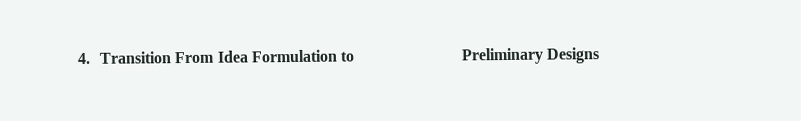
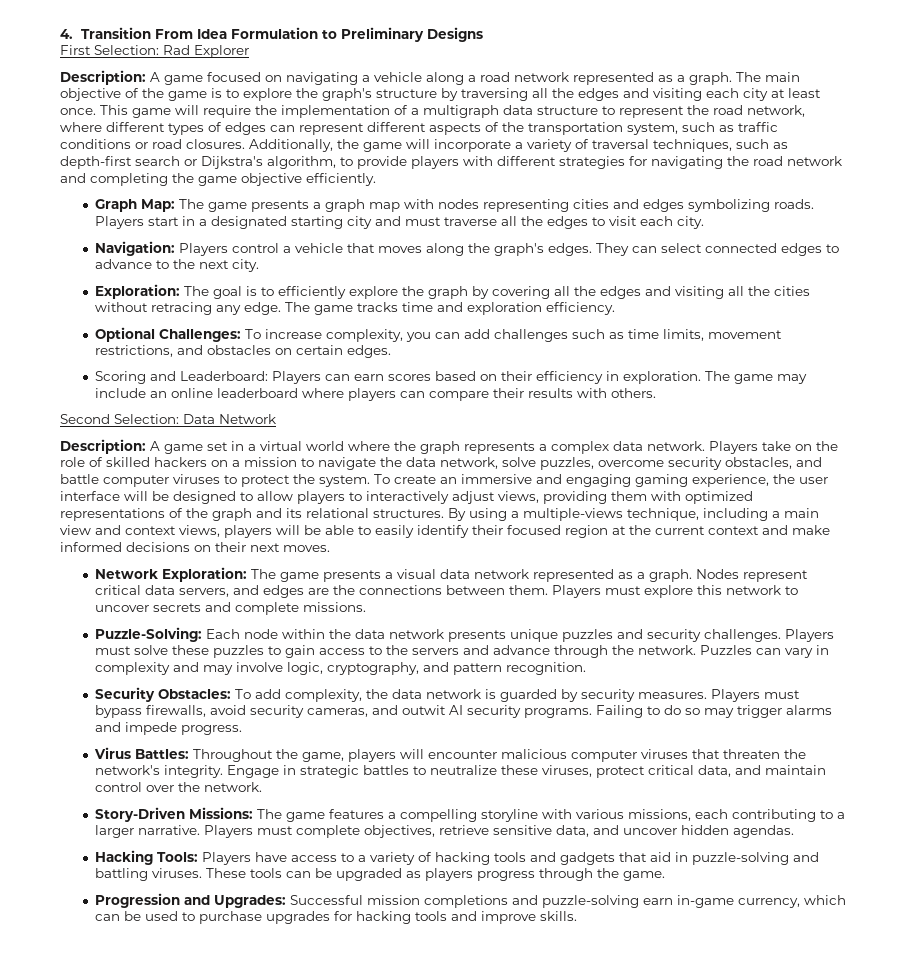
+ First Selection: Rad Explorer
+ Description: A game focused on navigating a vehicle along a road network represented as a graph. The main objective of the game is to explore the graph's structure by traversing all the edges and visiting each city at least once. This game will require the implementation of a multigraph data structure to represent the road network, where different types of edges can represent different aspects of the transportation system, such as traffic conditions or road closures. Additionally, the game will incorporate a variety of traversal techniques, such as depth-first search or Dijkstra's algorithm, to provide players with different strategies for navigating the road network and completing the game objective efficiently.
+ Graph Map: The game presents a graph map with nodes representing cities and edges symbolizing roads. Players start in a designated starting city and must traverse all the edges to visit each city.
+ Navigation: Players control a vehicle that moves along the graph's edges. They can select connected edges to advance to the next city.
+ Exploration: The goal is to efficiently explore the graph by covering all the edges and visiting all the cities without retracing any edge. The game tracks time and exploration efficiency.
+ Optional Challenges: To increase complexity, you can add challenges such as time limits, movement restrictions, and obstacles on certain edges.
+ Scoring and Leaderboard: Players can earn scores based on their efficiency in exploration. The game may include an online leaderboard where players can compare their results with others.
+ Second Selection: Data Network
+ Description: A game set in a virtual world where the graph represents a complex data network. Players take on the role of skilled hackers on a mission to navigate the data network, solve puzzles, overcome security obstacles, and battle computer viruses to protect the system. To create an immersive and engaging gaming experience, the user interface will be designed to allow players to interactively adjust views, providing them with optimized representations of the graph and its relational structures. By using a multiple-views technique, including a main view and context views, players will be able to easily identify their focused region at the current context and make informed decisions on their next moves.
+ Network Exploration: The game presents a visual data network represented as a graph. Nodes represent critical data servers, and edges are the connections between them. Players must explore this network to uncover secrets and complete missions.
+ Puzzle-Solving: Each node within the data network presents unique puzzles and security challenges. Players must solve these puzzles to gain access to the servers and advance through the network. Puzzles can vary in complexity and may involve logic, cryptography, and pattern recognition.
+ Security Obstacles: To add complexity, the data network is guarded by security measures. Players must bypass firewalls, avoid security cameras, and outwit AI security programs. Failing to do so may trigger alarms and impede progress.
+ Virus Battles: Throughout the game, players will encounter malicious computer viruses that threaten the network's integrity. Engage in strategic battles to neutralize these viruses, protect critical data, and maintain control over the network.
+ Story-Driven Missions: The game features a compelling storyline with various missions, each contributing to a larger narrative. Players must complete objectives, retrieve sensitive data, and uncover hidden agendas.
+ Hacking Tools: Players have access to a variety of hacking tools and gadgets that aid in puzzle-solving and battling viruses. These tools can be upgraded as players progress through the game.
+ Progression and Upgrades: Successful mission completions and puzzle-solving earn in-game currency, which can be used to purchase upgrades for hacking tools and improve skills.

